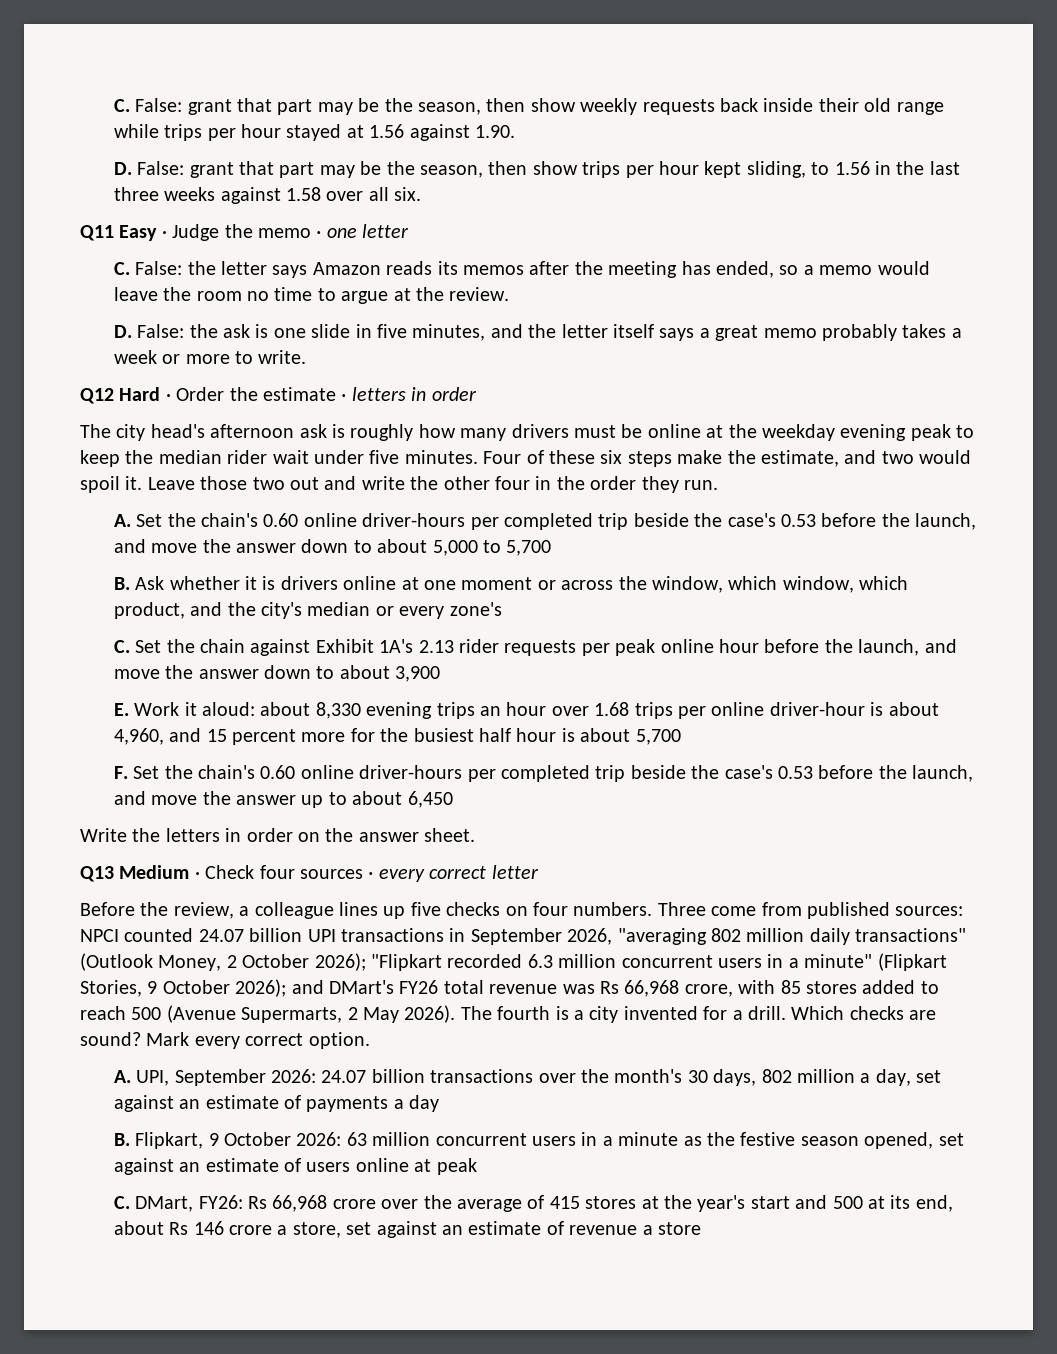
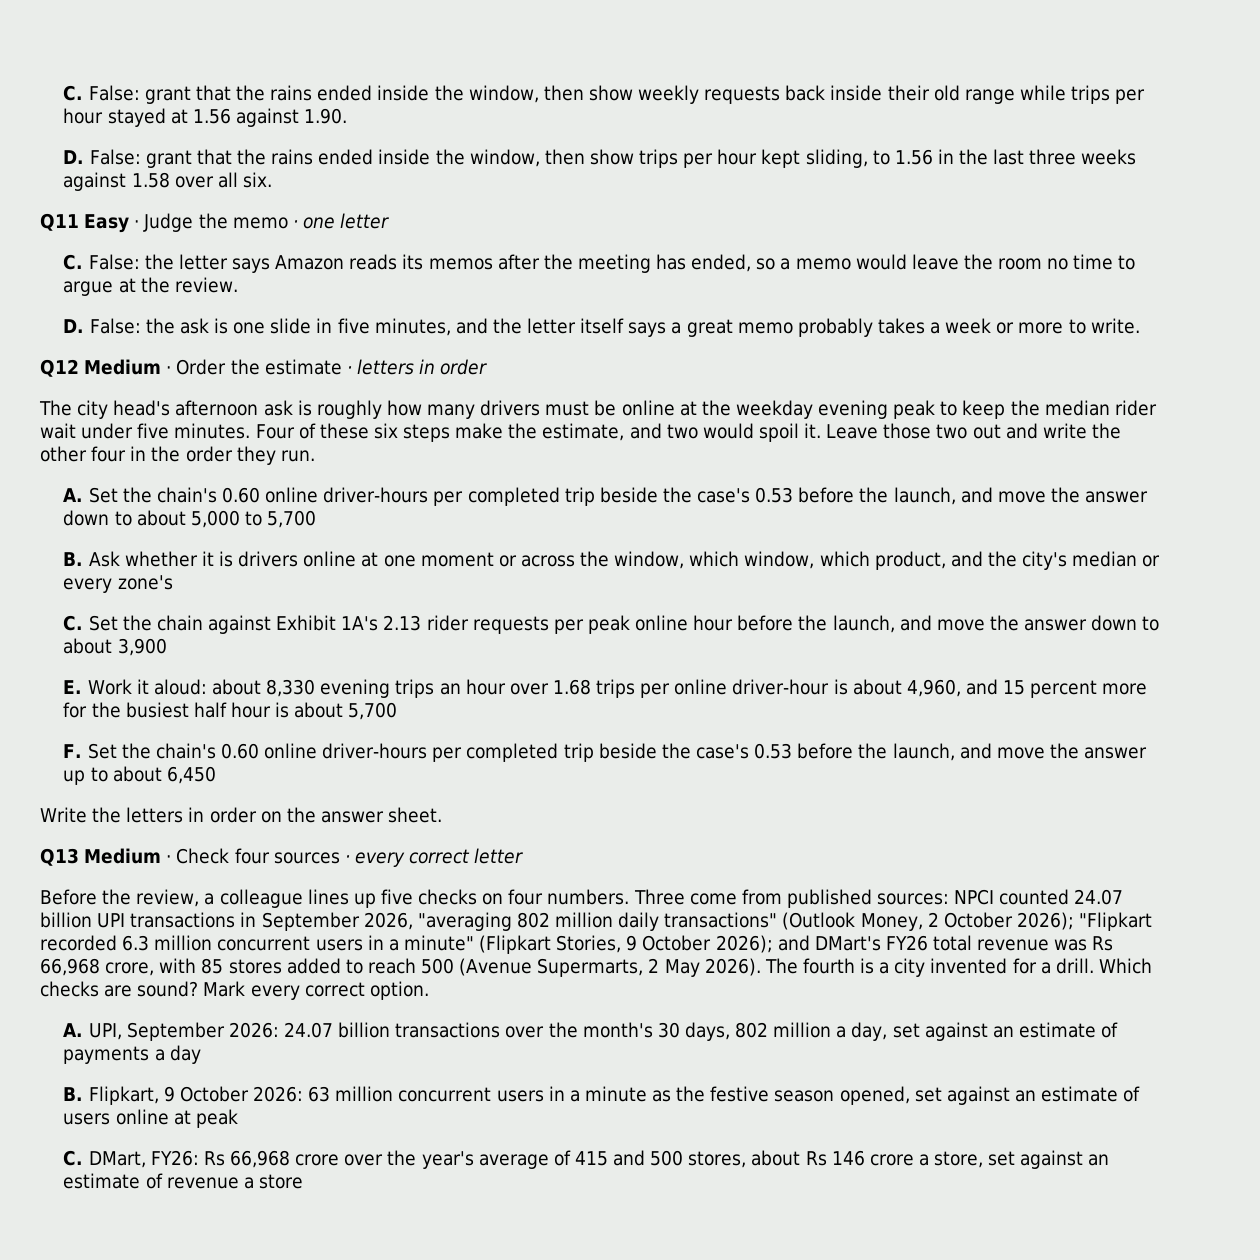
- C. False: grant that part may be the season, then show weekly requests back inside their old range while trips per hour stayed at 1.56 against 1.90.
+ C. False: grant that the rains ended inside the window, then show weekly requests back inside their old range while trips per hour stayed at 1.56 against 1.90.
- D. False: grant that part may be the season, then show trips per hour kept sliding, to 1.56 in the last three weeks against 1.58 over all six.
+ D. False: grant that the rains ended inside the window, then show trips per hour kept sliding, to 1.56 in the last three weeks against 1.58 over all six.
- Q12 Hard · Order the estimate · letters in order
+ Q12 Medium · Order the estimate · letters in order
- C. DMart, FY26: Rs 66,968 crore over the average of 415 stores at the year's start and 500 at its end, about Rs 146 crore a store, set against an estimate of revenue a store
+ C. DMart, FY26: Rs 66,968 crore over the year's average of 415 and 500 stores, about Rs 146 crore a store, set against an estimate of revenue a store

